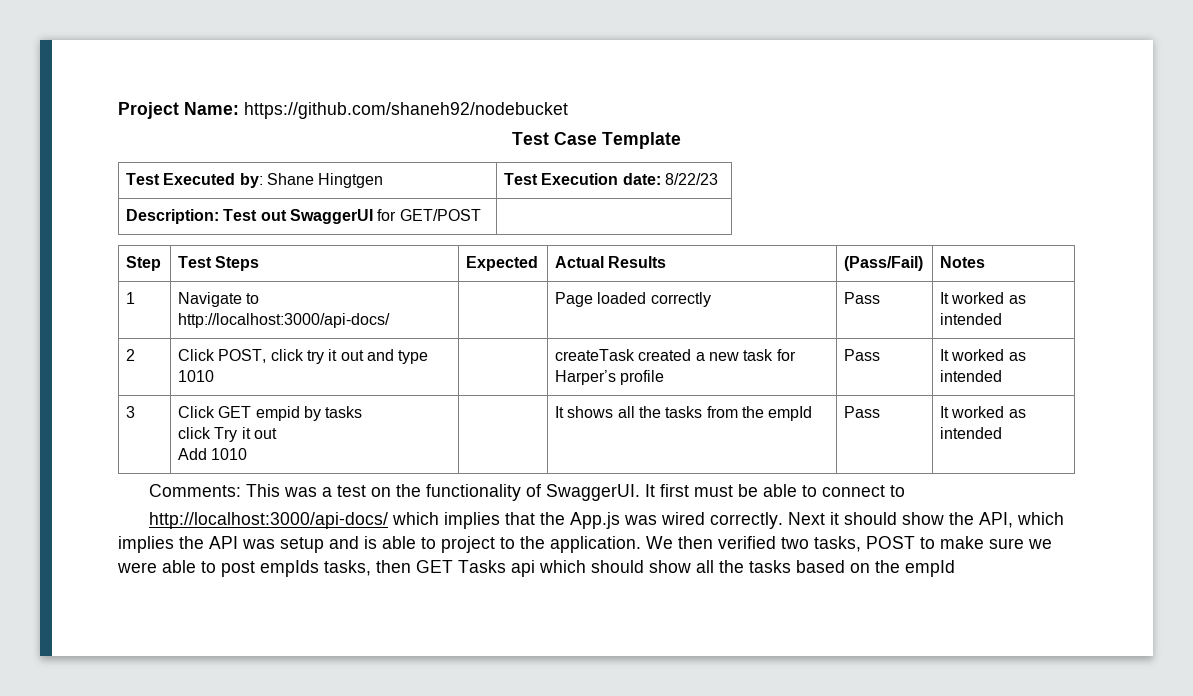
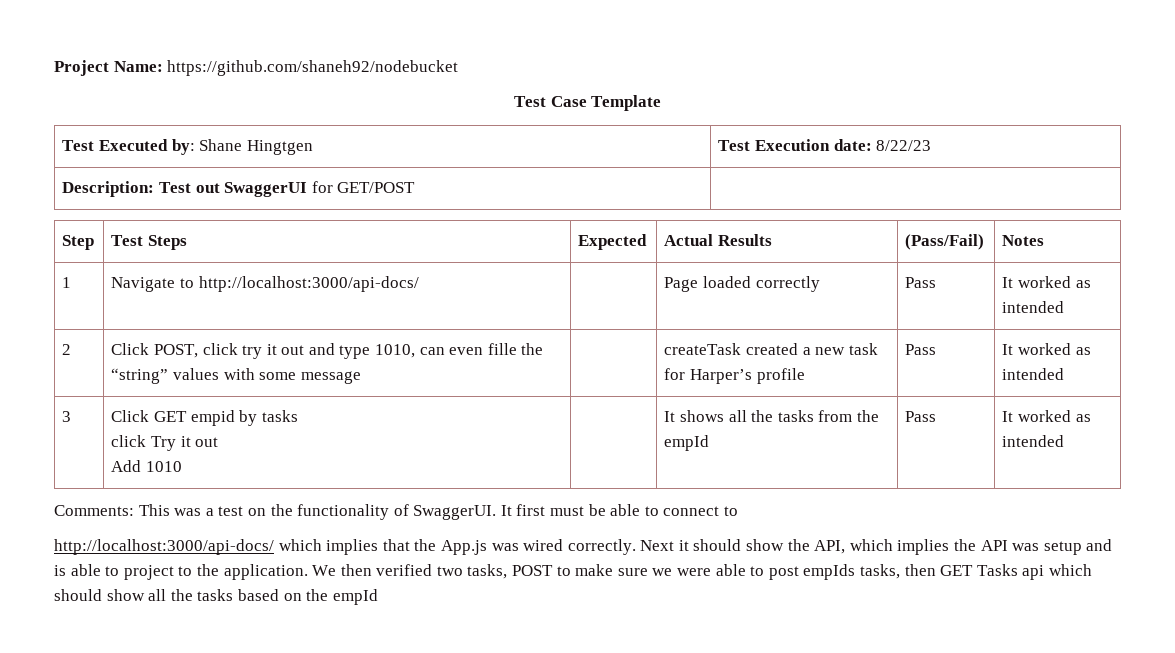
- 2 | Click POST, click try it out and type 1010 | | createTask created a new task for Harper’s profile | Pass | It worked as intended
+ 2 | Click POST, click try it out and type 1010, can even fille the “string” values with some message | | createTask created a new task for Harper’s profile | Pass | It worked as intended

